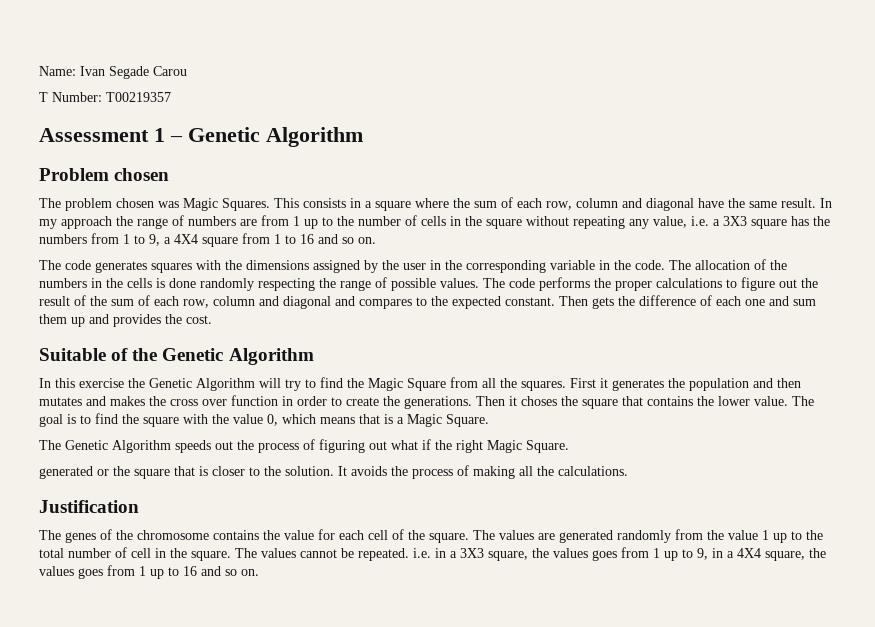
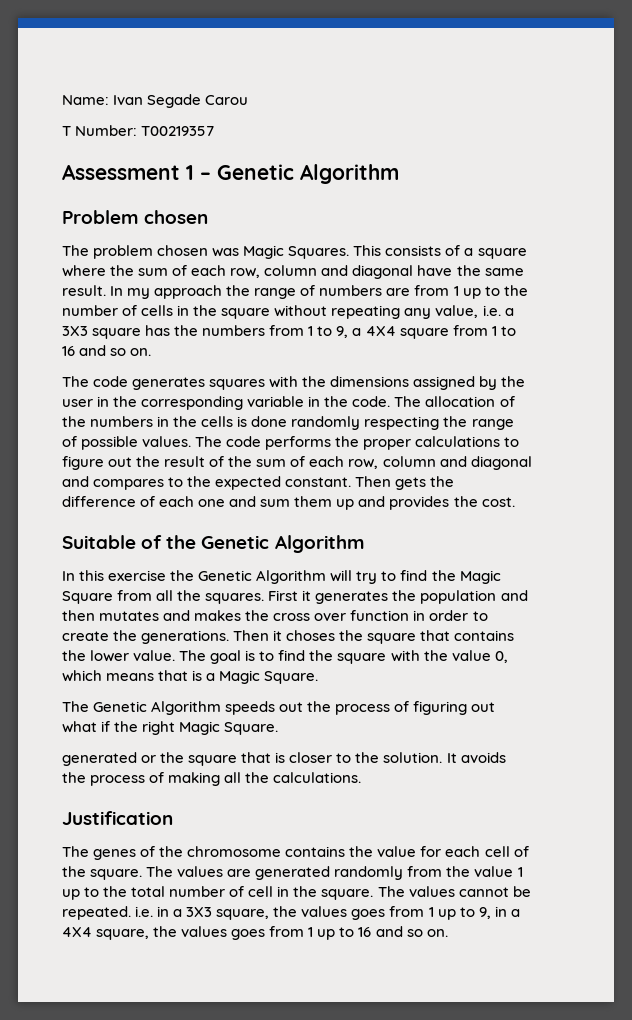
- This consists in a square where the sum of each row, column and diagonal have the same result.
+ This consists of a square where the sum of each row, column and diagonal have the same result.

